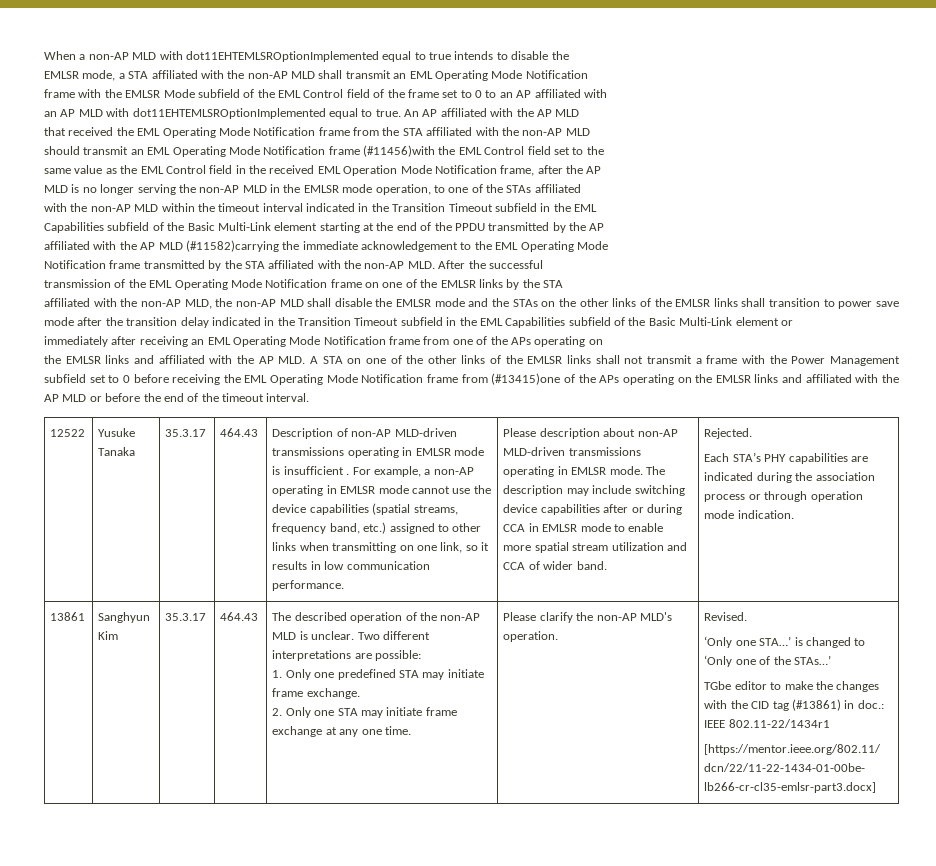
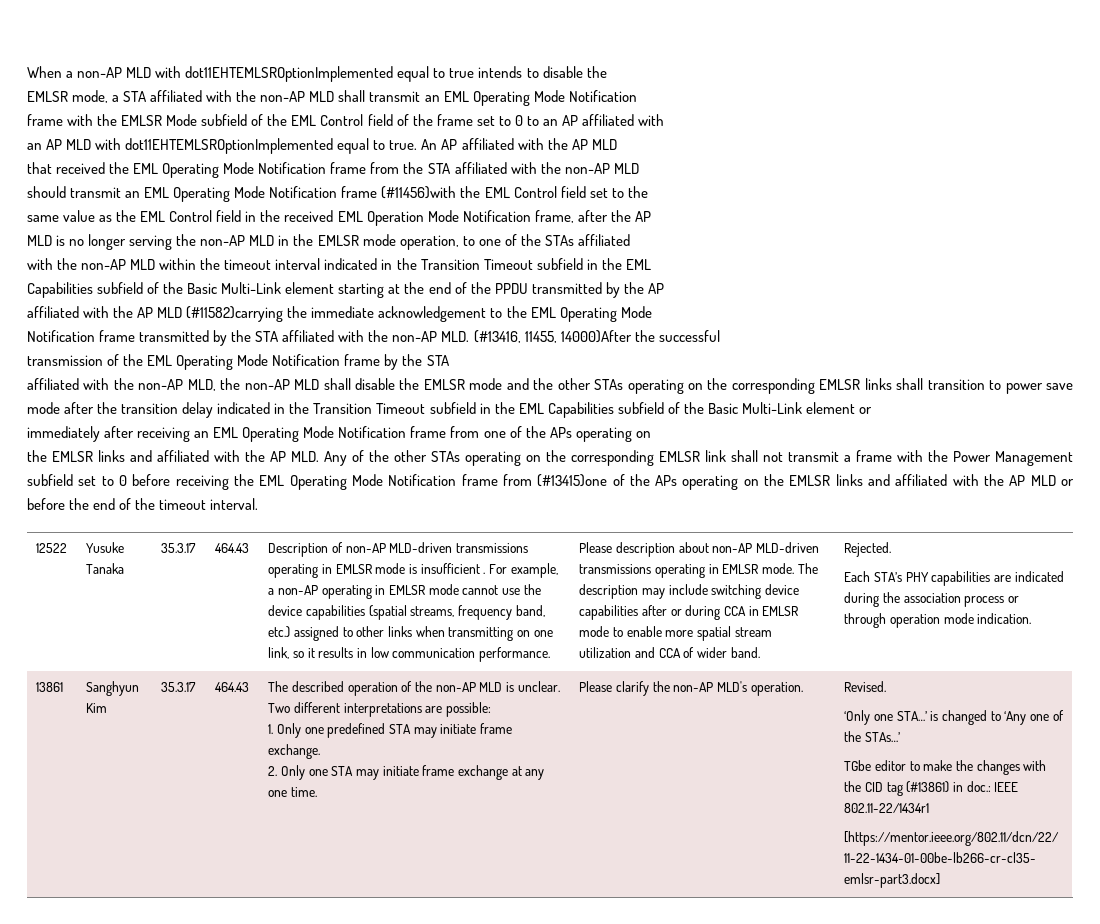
- Notification frame transmitted by the STA affiliated with the non-AP MLD. After the successful
+ Notification frame transmitted by the STA affiliated with the non-AP MLD. (#13416, 11455, 14000)After the successful
- transmission of the EML Operating Mode Notification frame on one of the EMLSR links by the STA
+ transmission of the EML Operating Mode Notification frame by the STA
- affiliated with the non-AP MLD, the non-AP MLD shall disable the EMLSR mode and the STAs on the other links of the EMLSR links shall transition to power save mode after the transition delay indicated in the Transition Timeout subfield in the EML Capabilities subfield of the Basic Multi-Link element or
+ affiliated with the non-AP MLD, the non-AP MLD shall disable the EMLSR mode and the other STAs operating on the corresponding EMLSR links shall transition to power save mode after the transition delay indicated in the Transition Timeout subfield in the EML Capabilities subfield of the Basic Multi-Link element or
- the EMLSR links and affiliated with the AP MLD. A STA on one of the other links of the EMLSR links shall not transmit a frame with the Power Management subfield set to 0 before receiving the EML Operating Mode Notification frame from (#13415)one of the APs operating on the EMLSR links and affiliated with the AP MLD or before the end of the timeout interval.
+ the EMLSR links and affiliated with the AP MLD. Any of the other STAs operating on the corresponding EMLSR link shall not transmit a frame with the Power Management subfield set to 0 before receiving the EML Operating Mode Notification frame from (#13415)one of the APs operating on the EMLSR links and affiliated with the AP MLD or before the end of the timeout interval.
- ‘Only one STA…’ is changed to ‘Only one of the STAs…’
+ ‘Only one STA…’ is changed to ‘Any one of the STAs…’

